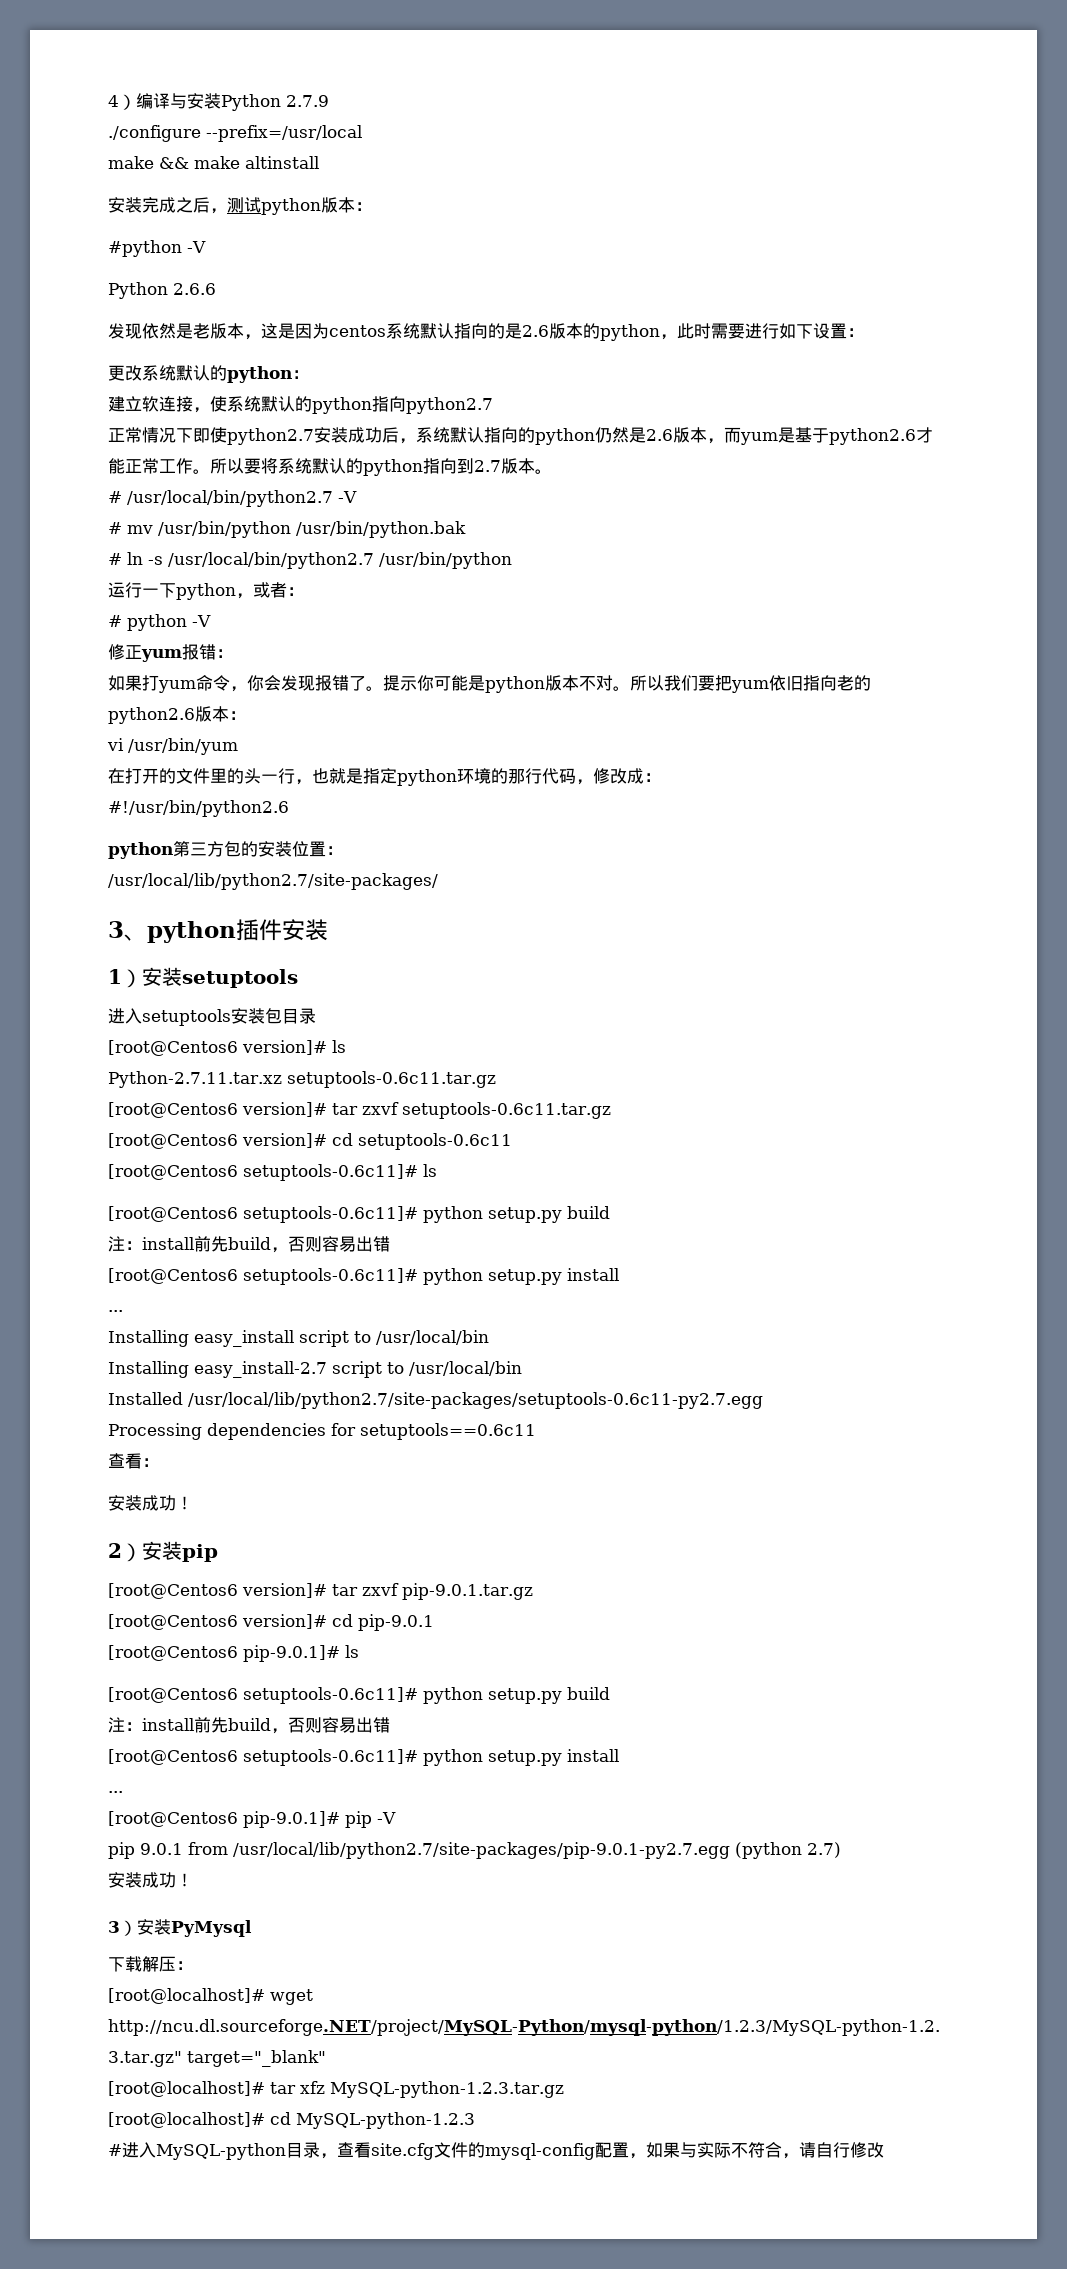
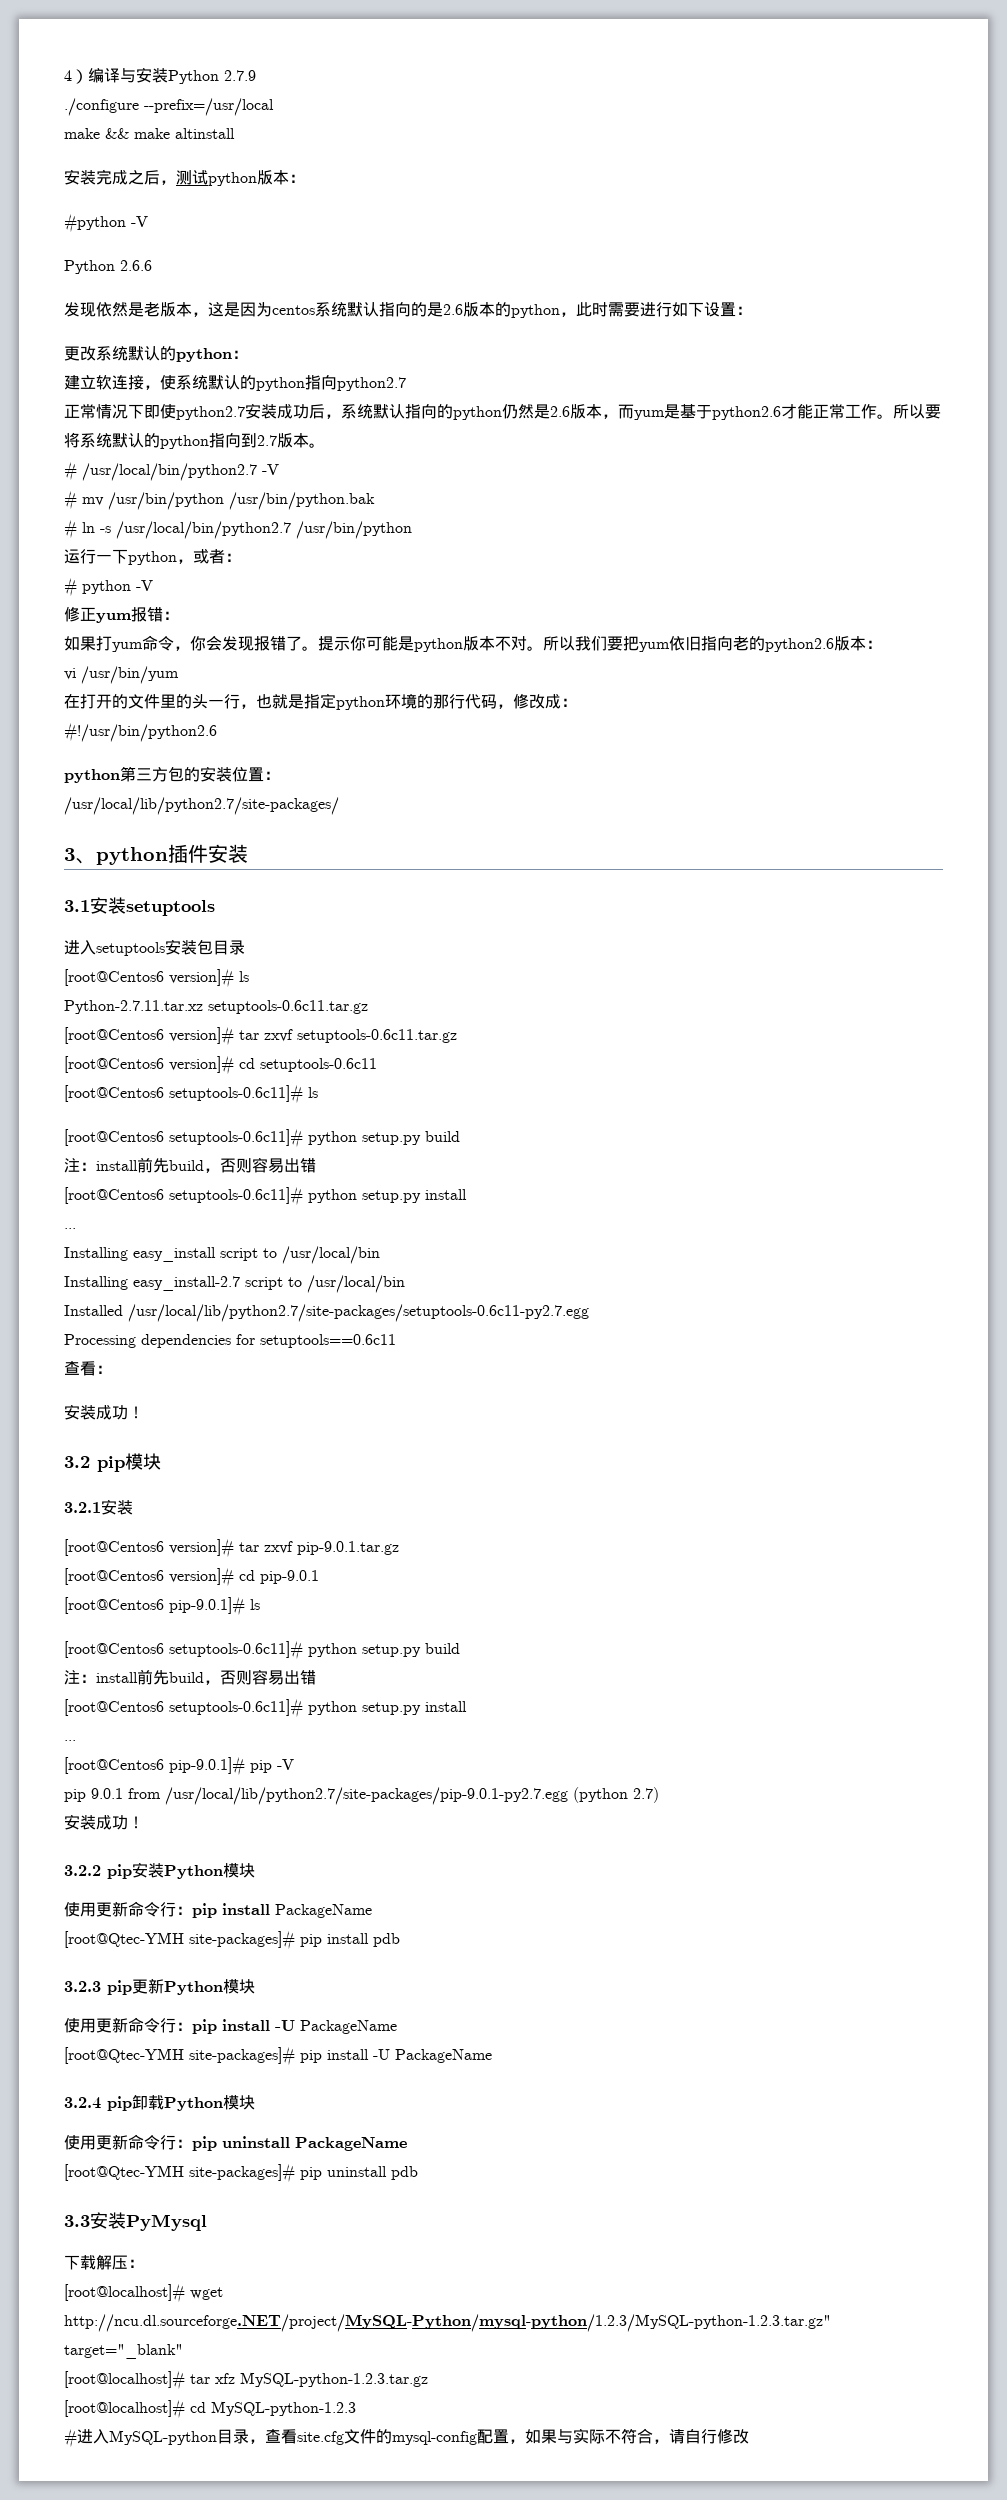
- 1）安装setuptools
+ 3.1安装setuptools
- 2）安装pip
+ 3.2 pip模块
+ 3.2.1安装
- 3）安装PyMysql
+ 3.2.2 pip安装Python模块
+ 使用更新命令行：pip install PackageName
+ [root@Qtec-YMH site-packages]# pip install pdb
+ 3.2.3 pip更新Python模块
+ 使用更新命令行：pip install -U PackageName
+ [root@Qtec-YMH site-packages]# pip install -U PackageName
+ 3.2.4 pip卸载Python模块
+ 使用更新命令行：pip uninstall PackageName
+ [root@Qtec-YMH site-packages]# pip uninstall pdb
+ 3.3安装PyMysql

